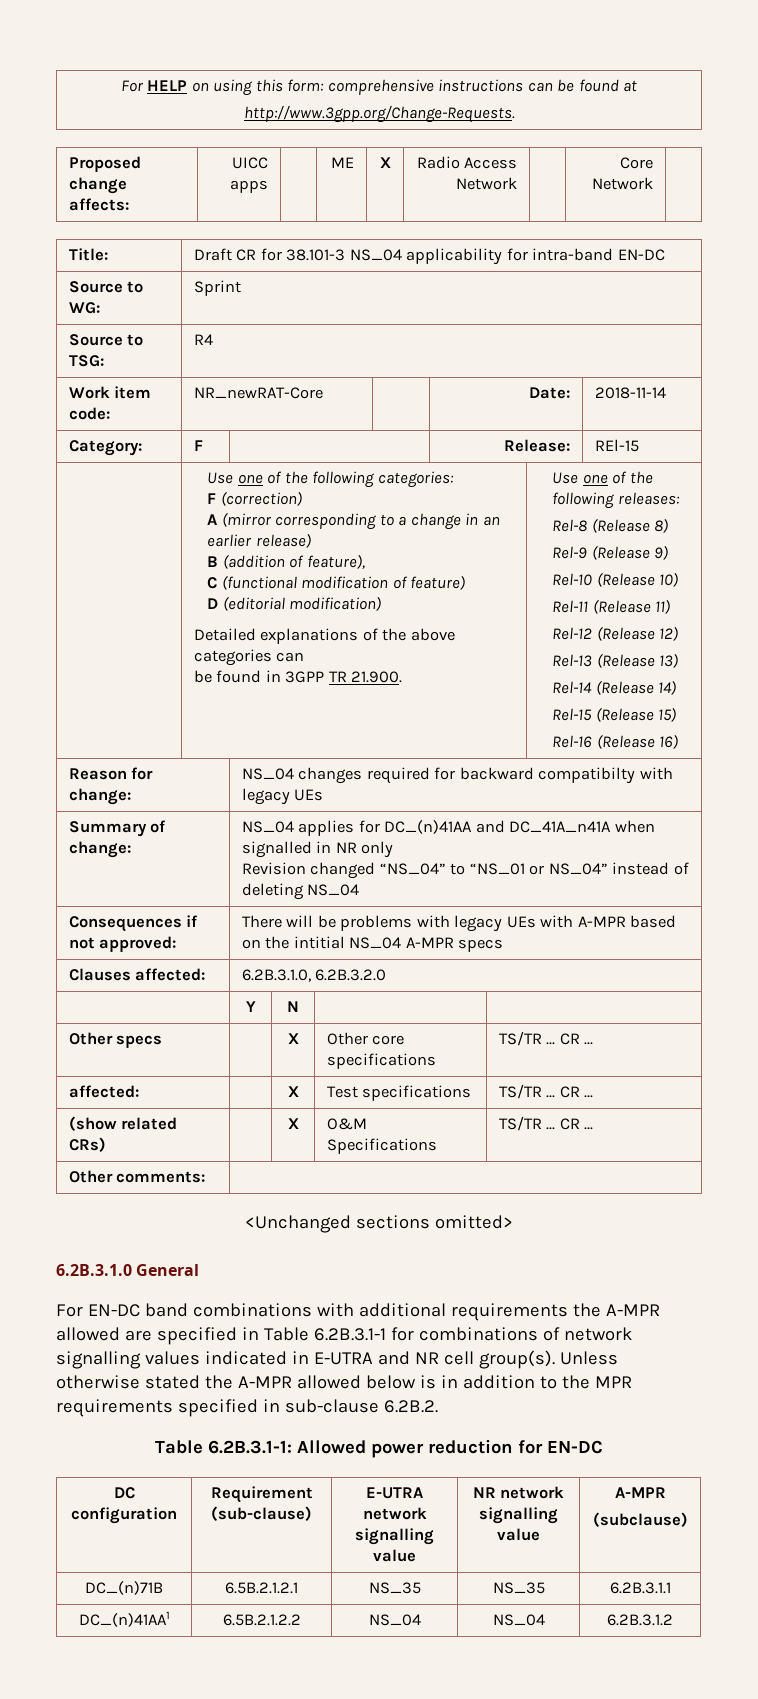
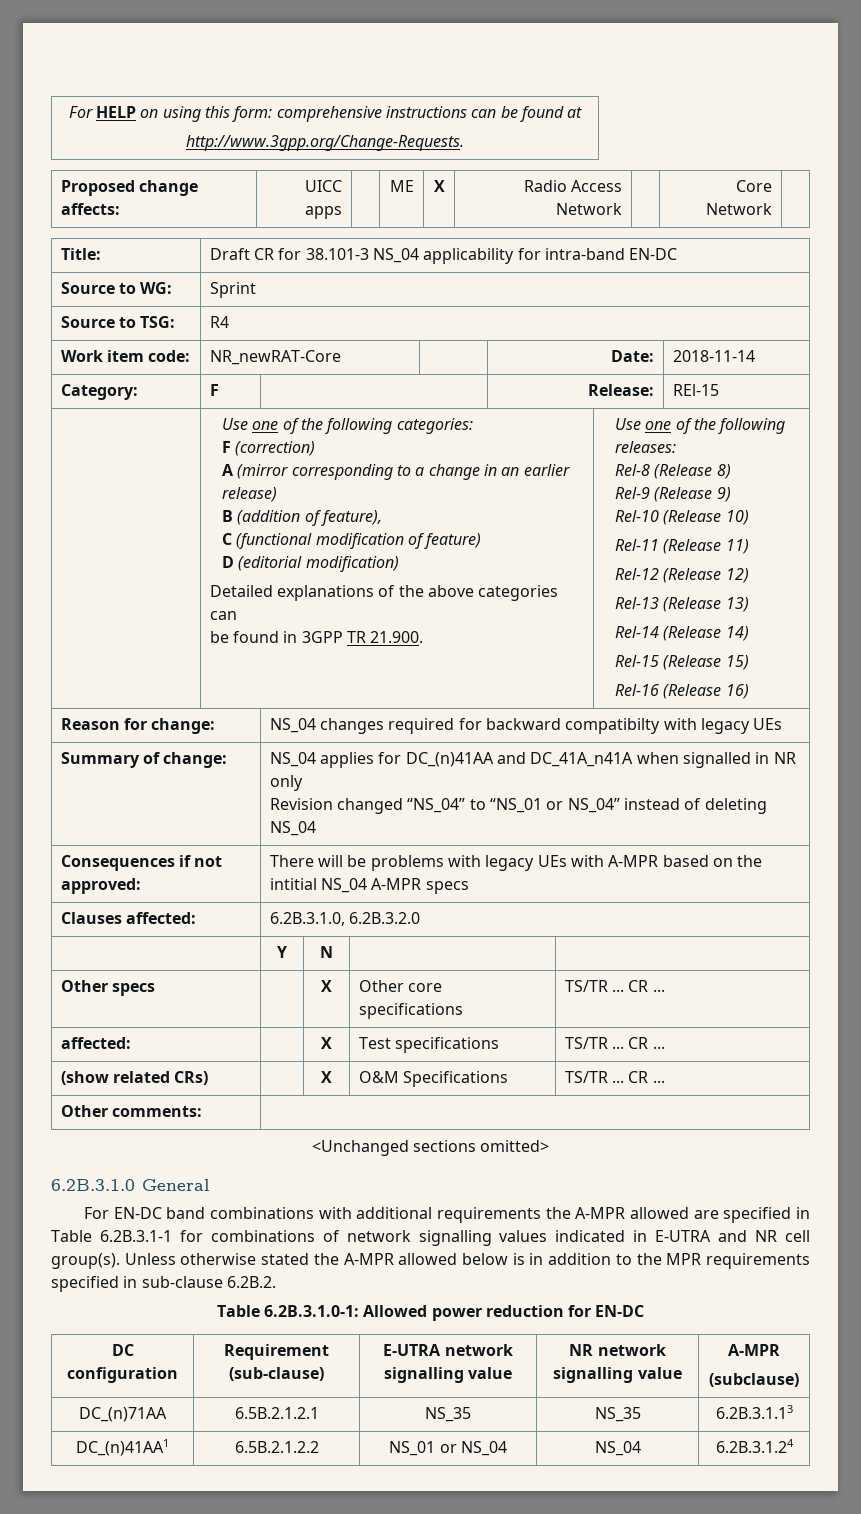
- Table 6.2B.3.1-1: Allowed power reduction for EN-DC
+ Table 6.2B.3.1.0-1: Allowed power reduction for EN-DC
- DC_(n)71B | 6.5B.2.1.2.1 | NS_35 | NS_35 | 6.2B.3.1.1
+ DC_(n)71AA | 6.5B.2.1.2.1 | NS_35 | NS_35 | 6.2B.3.1.13
- DC_(n)41AA1 | 6.5B.2.1.2.2 | NS_04 | NS_04 | 6.2B.3.1.2
+ DC_(n)41AA1 | 6.5B.2.1.2.2 | NS_01 or NS_04 | NS_04 | 6.2B.3.1.24

